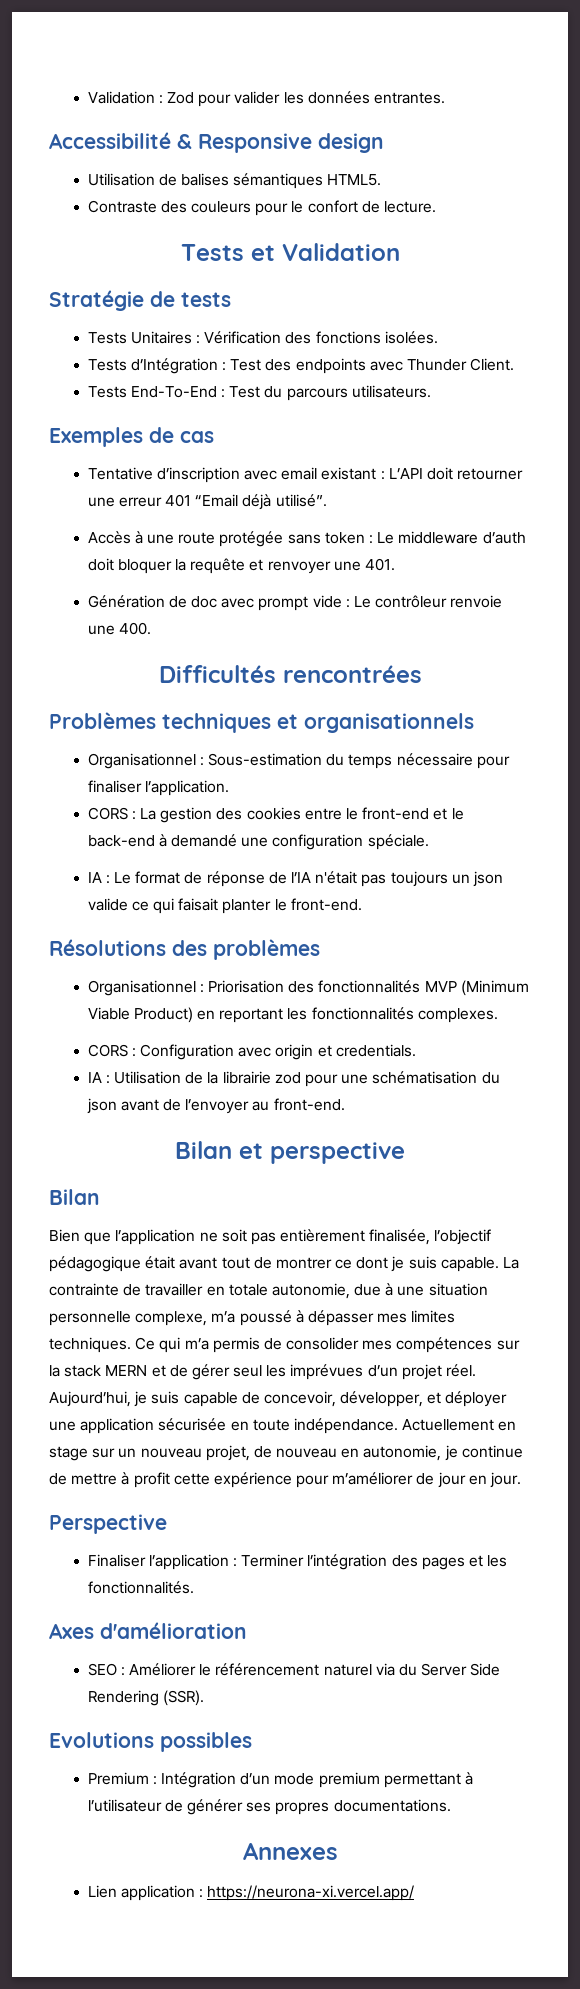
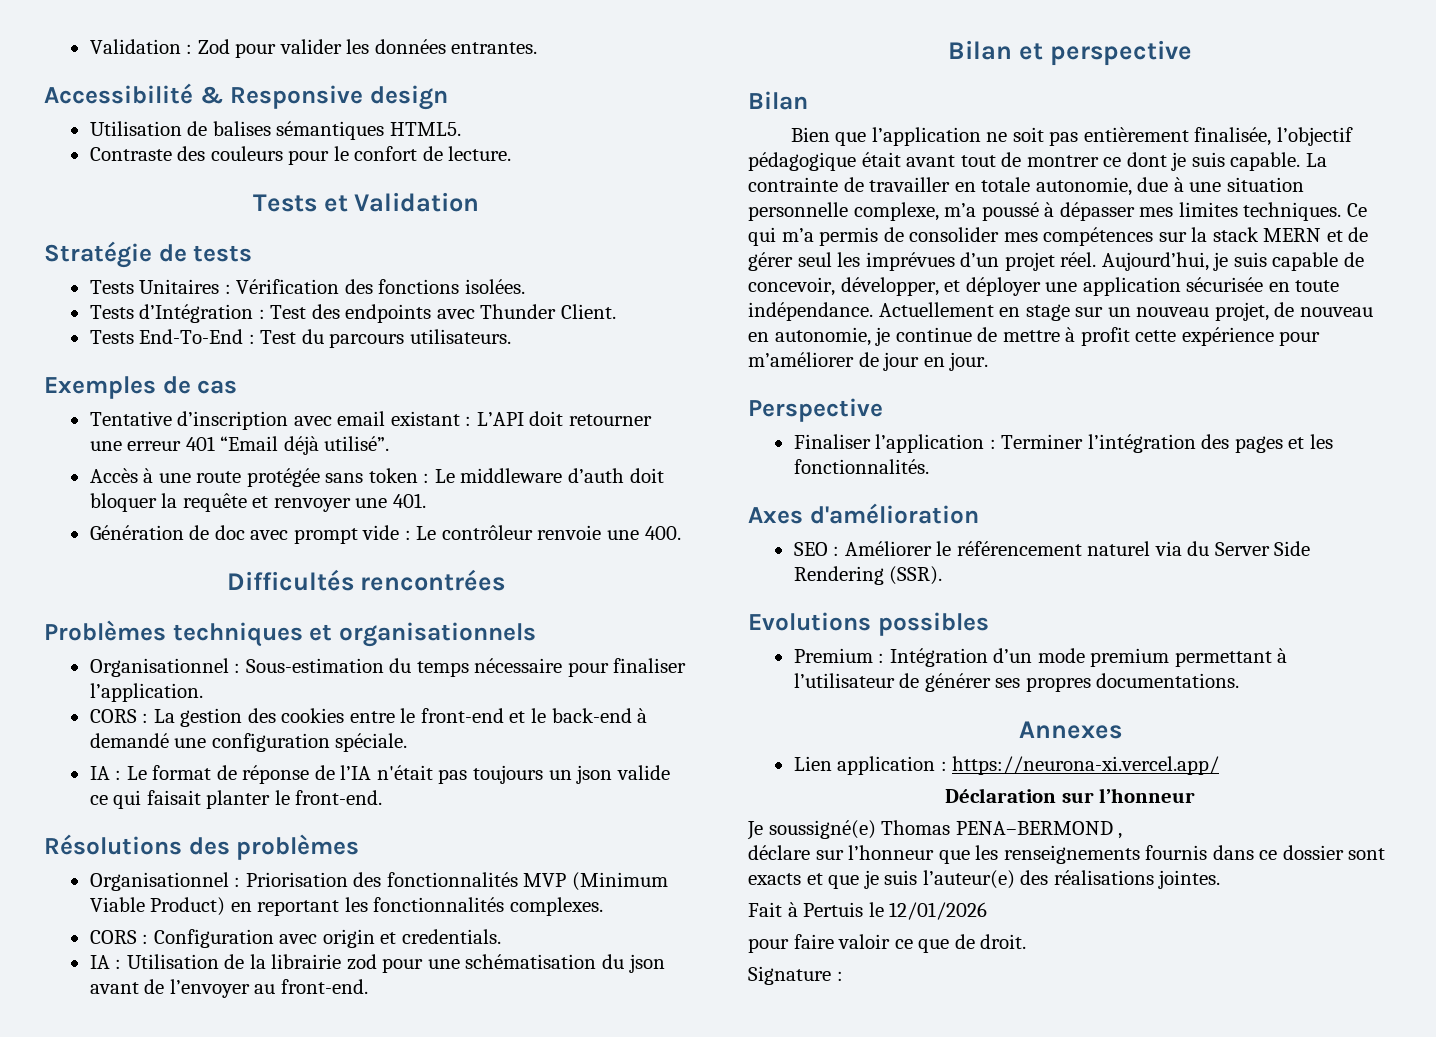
+ Déclaration sur l’honneur
+ Je soussigné(e) Thomas PENA–BERMOND ,
+ déclare sur l’honneur que les renseignements fournis dans ce dossier sont exacts et que je suis l’auteur(e) des réalisations jointes.
+ Fait à Pertuis le 12/01/2026
+ pour faire valoir ce que de droit.
+ Signature :

